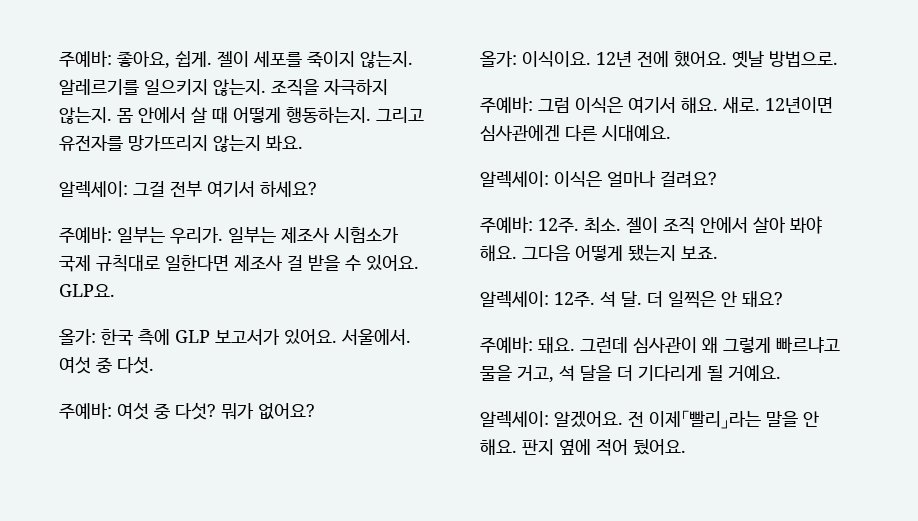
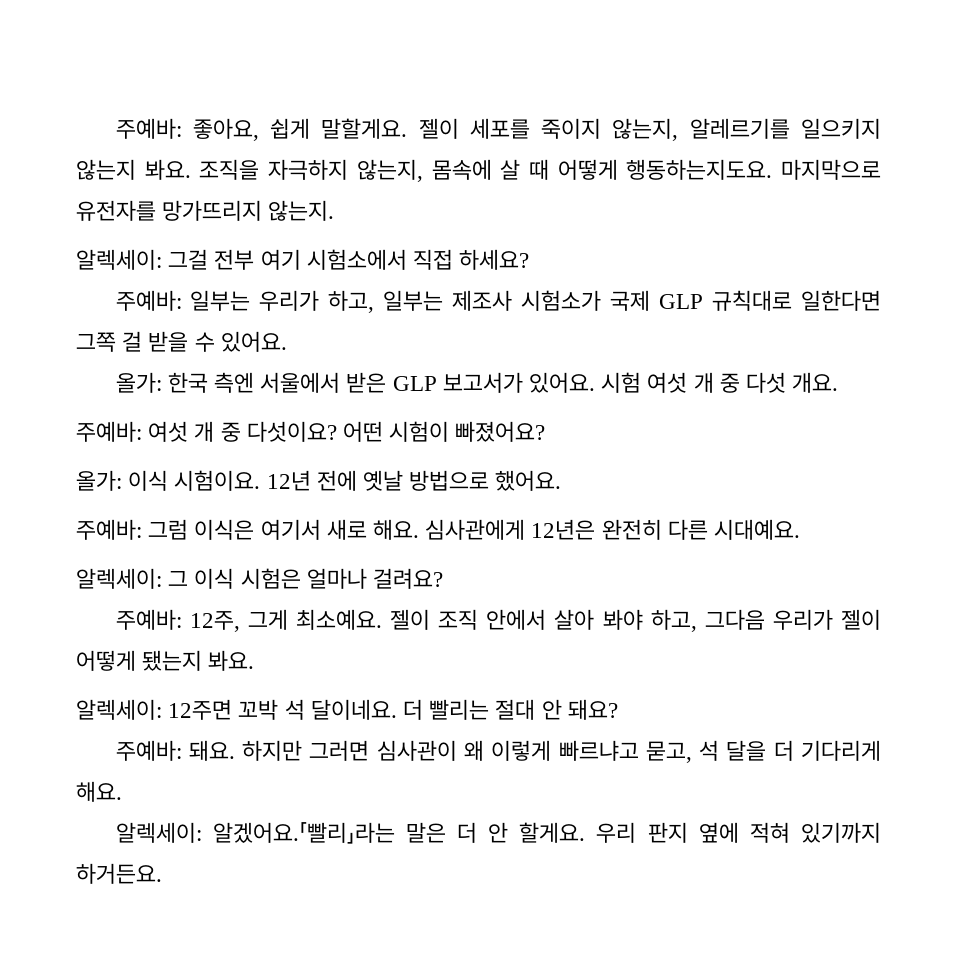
- 주예바: 좋아요, 쉽게.
+ 주예바: 좋아요, 쉽게 말할게요.
- 젤이 세포를 죽이지 않는지. 알레르기를 일으키지 않는지. 조직을 자극하지 않는지. 몸 안에서 살 때 어떻게 행동하는지. 그리고 유전자를 망가뜨리지 않는지 봐요.
+ 젤이 세포를 죽이지 않는지, 알레르기를 일으키지 않는지 봐요. 조직을 자극하지 않는지, 몸속에 살 때 어떻게 행동하는지도요. 마지막으로 유전자를 망가뜨리지 않는지.
- 알렉세이: 그걸 전부 여기서 하세요?
+ 알렉세이: 그걸 전부 여기 시험소에서 직접 하세요?
- 주예바: 일부는 우리가. 일부는 제조사 시험소가 국제 규칙대로 일한다면 제조사 걸 받을 수 있어요. GLP요.
+ 주예바: 일부는 우리가 하고, 일부는 제조사 시험소가 국제 GLP 규칙대로 일한다면 그쪽 걸 받을 수 있어요.
- 올가: 한국 측에 GLP 보고서가 있어요. 서울에서. 여섯 중 다섯.
- 주예바: 여섯 중 다섯? 뭐가 없어요?
- 올가: 이식이요. 12년 전에 했어요. 옛날 방법으로.
+ 올가: 한국 측엔 서울에서 받은 GLP 보고서가 있어요. 시험 여섯 개 중 다섯 개요.
+ 주예바: 여섯 개 중 다섯이요? 어떤 시험이 빠졌어요?
+ 올가: 이식 시험이요. 12년 전에 옛날 방법으로 했어요.
- 주예바: 그럼 이식은 여기서 해요. 새로. 12년이면 심사관에겐 다른 시대예요.
+ 주예바: 그럼 이식은 여기서 새로 해요. 심사관에게 12년은 완전히 다른 시대예요.
- 알렉세이: 이식은 얼마나 걸려요?
+ 알렉세이: 그 이식 시험은 얼마나 걸려요?
- 주예바: 12주. 최소.
+ 주예바: 12주, 그게 최소예요.
- 젤이 조직 안에서 살아 봐야 해요. 그다음 어떻게 됐는지 보죠.
- 알렉세이: 12주. 석 달. 더 일찍은 안 돼요?
- 주예바: 돼요. 그런데 심사관이 왜 그렇게 빠르냐고 물을 거고, 석 달을 더 기다리게 될 거예요.
+ 젤이 조직 안에서 살아 봐야 하고, 그다음 우리가 젤이 어떻게 됐는지 봐요.
+ 알렉세이: 12주면 꼬박 석 달이네요. 더 빨리는 절대 안 돼요?
+ 주예바: 돼요. 하지만 그러면 심사관이 왜 이렇게 빠르냐고 묻고, 석 달을 더 기다리게 해요.
- 전 이제「빨리」라는 말을 안 해요. 판지 옆에 적어 뒀어요.
+ 「빨리」라는 말은 더 안 할게요. 우리 판지 옆에 적혀 있기까지 하거든요.

